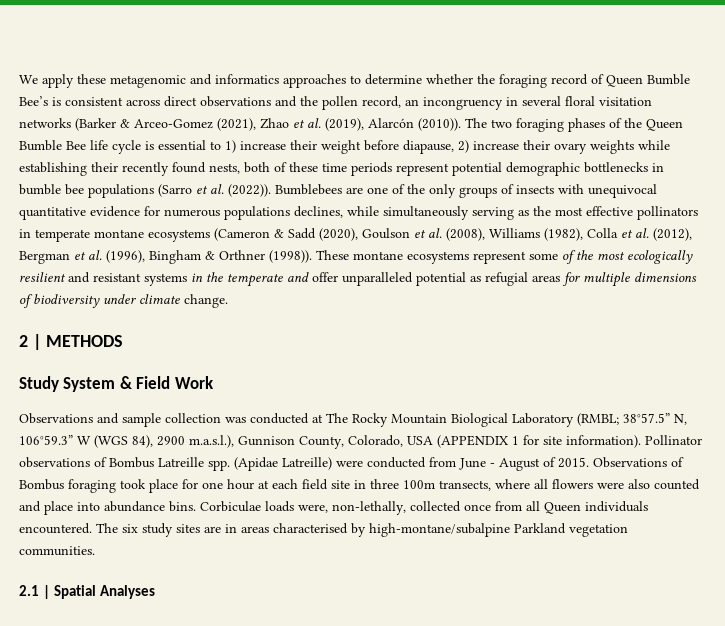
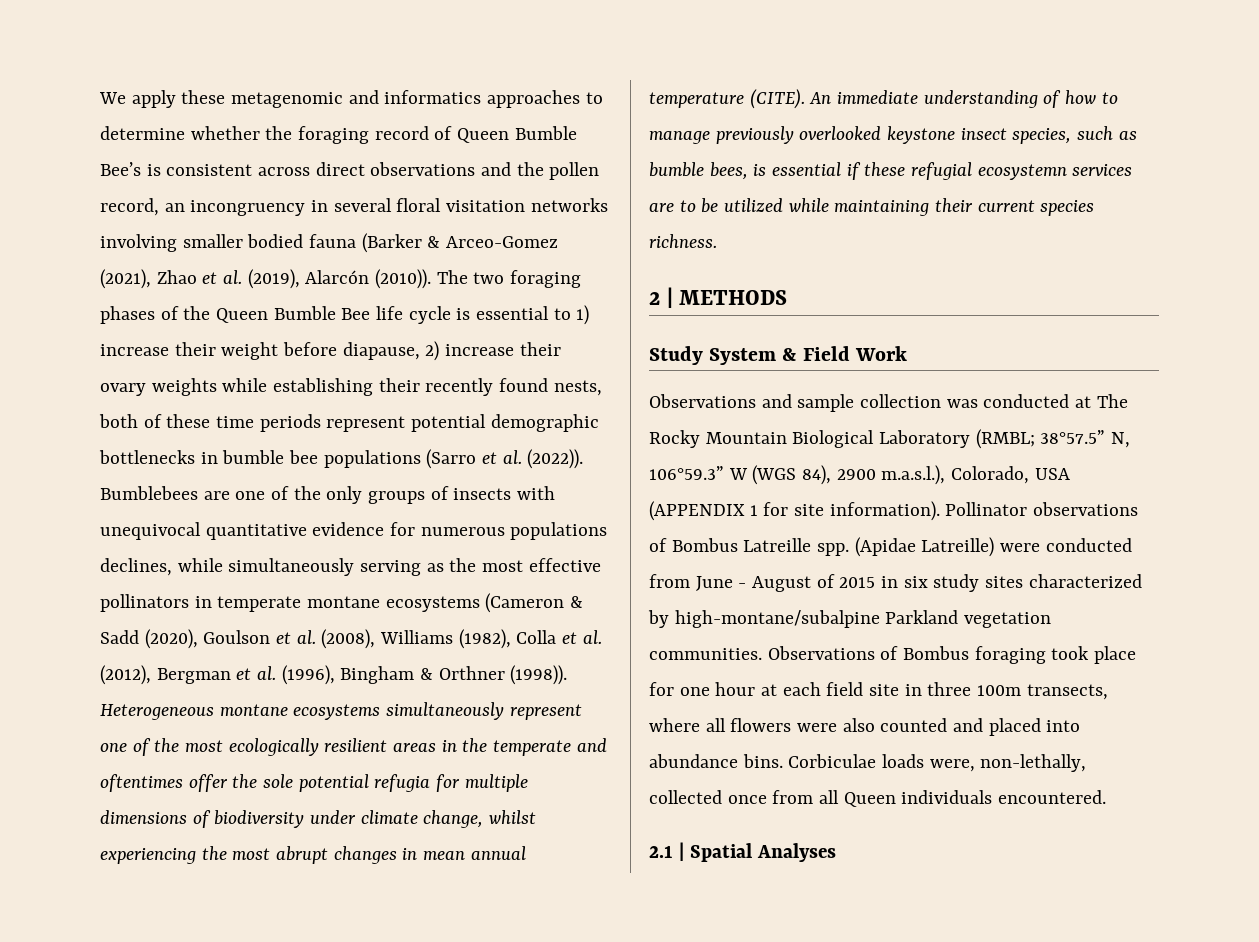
- We apply these metagenomic and informatics approaches to determine whether the foraging record of Queen Bumble Bee’s is consistent across direct observations and the pollen record, an incongruency in several floral visitation networks (Barker & Arceo-Gomez (2021), Zhao et al. (2019), Alarcón (2010)).
+ We apply these metagenomic and informatics approaches to determine whether the foraging record of Queen Bumble Bee’s is consistent across direct observations and the pollen record, an incongruency in several floral visitation networks involving smaller bodied fauna (Barker & Arceo-Gomez (2021), Zhao et al. (2019), Alarcón (2010)).
- These montane ecosystems represent some of the most ecologically resilient and resistant systems in the temperate and offer unparalleled potential as refugial areas for multiple dimensions of biodiversity under climate change.
+ Heterogeneous montane ecosystems simultaneously represent one of the most ecologically resilient areas in the temperate and oftentimes offer the sole potential refugia for multiple dimensions of biodiversity under climate change, whilst experiencing the most abrupt changes in mean annual temperature (CITE). An immediate understanding of how to manage previously overlooked keystone insect species, such as bumble bees, is essential if these refugial ecosystemn services are to be utilized while maintaining their current species richness.
- Observations and sample collection was conducted at The Rocky Mountain Biological Laboratory (RMBL; 38°57.5” N, 106°59.3” W (WGS 84), 2900 m.a.s.l.), Gunnison County, Colorado, USA (APPENDIX 1 for site information).
+ Observations and sample collection was conducted at The Rocky Mountain Biological Laboratory (RMBL; 38°57.5” N, 106°59.3” W (WGS 84), 2900 m.a.s.l.), Colorado, USA (APPENDIX 1 for site information).
- (Apidae Latreille) were conducted from June - August of 2015.
+ (Apidae Latreille) were conducted from June - August of 2015 in six study sites characterized by high-montane/subalpine Parkland vegetation communities.
- Observations of Bombus foraging took place for one hour at each field site in three 100m transects, where all flowers were also counted and place into abundance bins.
+ Observations of Bombus foraging took place for one hour at each field site in three 100m transects, where all flowers were also counted and placed into abundance bins.
- The six study sites are in areas characterised by high-montane/subalpine Parkland vegetation communities.

